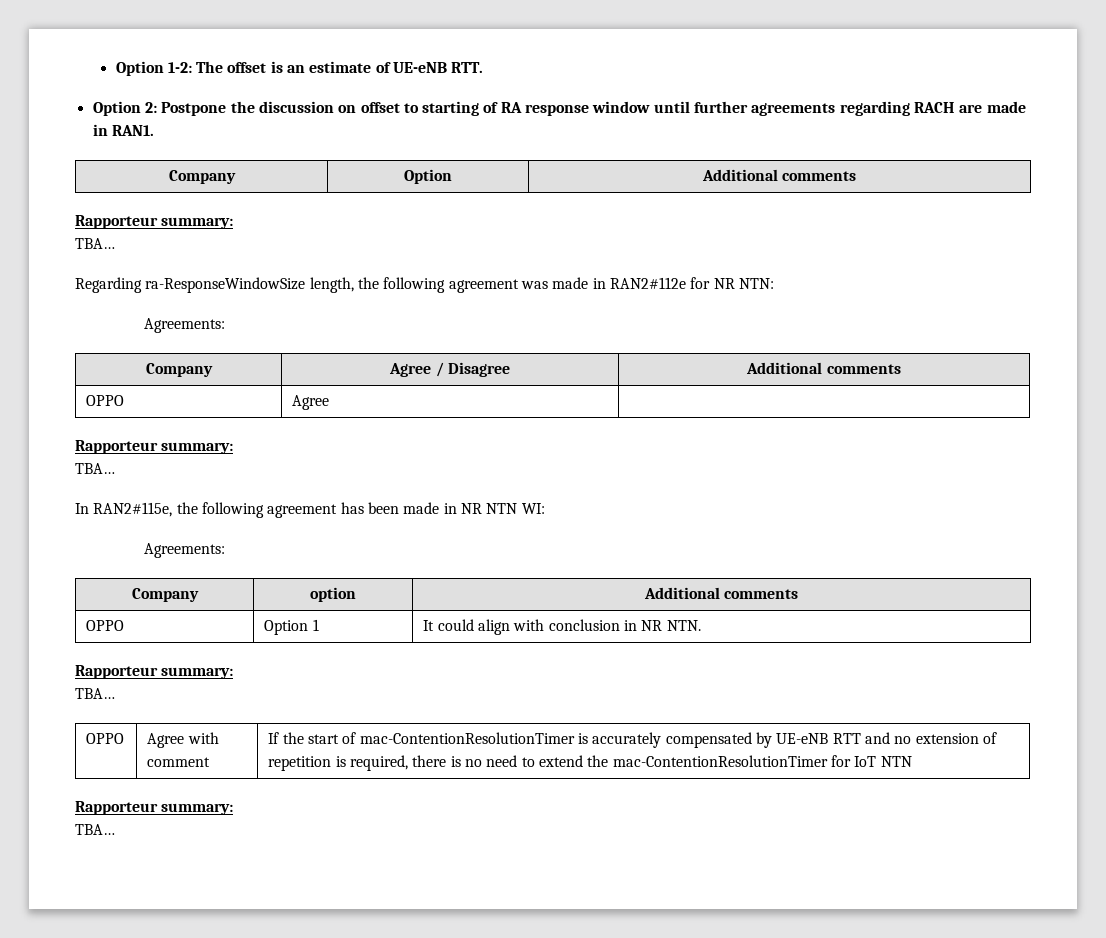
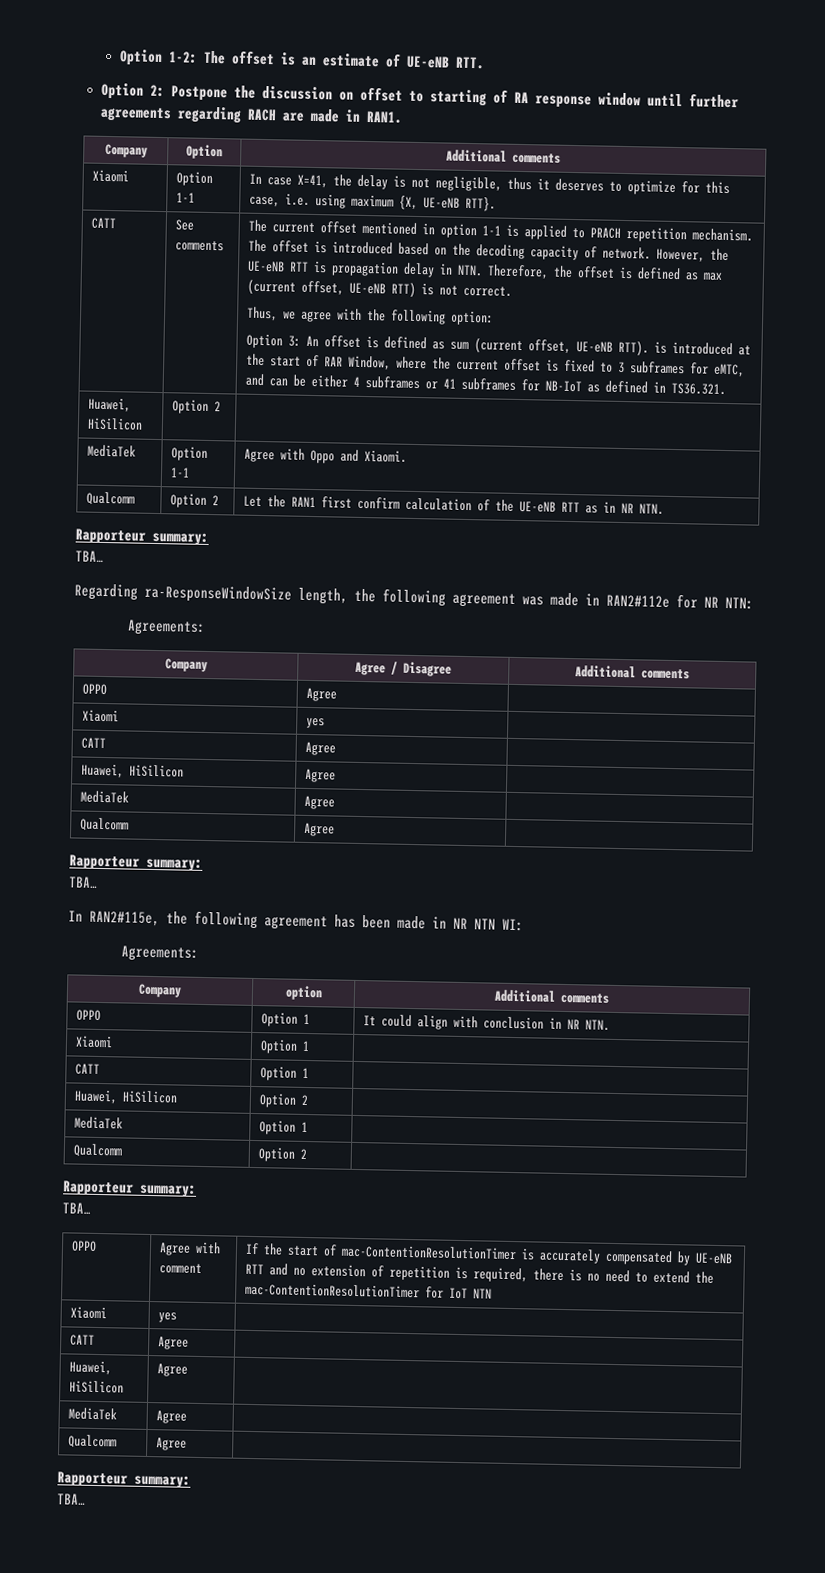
+ Xiaomi | Option 1-1 | In case X=41, the delay is not negligible, thus it deserves to optimize for this case, i.e. using maximum {X, UE-eNB RTT}.
+ CATT | See comments | The current offset mentioned in option 1-1 is applied to PRACH repetition mechanism. The offset is introduced based on the decoding capacity of network. However, the UE-eNB RTT is propagation delay in NTN. Therefore, the offset is defined as max (current offset, UE-eNB RTT) is not correct.
+ Thus, we agree with the following option:
+ Option 3: An offset is defined as sum (current offset, UE-eNB RTT). is introduced at the start of RAR Window, where the current offset is fixed to 3 subframes for eMTC, and can be either 4 subframes or 41 subframes for NB-IoT as defined in TS36.321.
+ Huawei, HiSilicon | Option 2 |
+ MediaTek | Option 1-1 | Agree with Oppo and Xiaomi.
+ Qualcomm | Option 2 | Let the RAN1 first confirm calculation of the UE-eNB RTT as in NR NTN.
  OPPO | Agree |
+ Xiaomi | yes |
+ CATT | Agree |
+ Huawei, HiSilicon | Agree |
+ MediaTek | Agree |
+ Qualcomm | Agree |
+ Xiaomi | Option 1 |
+ CATT | Option 1 |
+ Huawei, HiSilicon | Option 2 |
+ MediaTek | Option 1 |
+ Qualcomm | Option 2 |
  OPPO | Agree with comment | If the start of mac-ContentionResolutionTimer is accurately compensated by UE-eNB RTT and no extension of repetition is required, there is no need to extend the mac-ContentionResolutionTimer for IoT NTN
+ Xiaomi | yes |
+ CATT | Agree |
+ Huawei, HiSilicon | Agree |
+ MediaTek | Agree |
+ Qualcomm | Agree |

